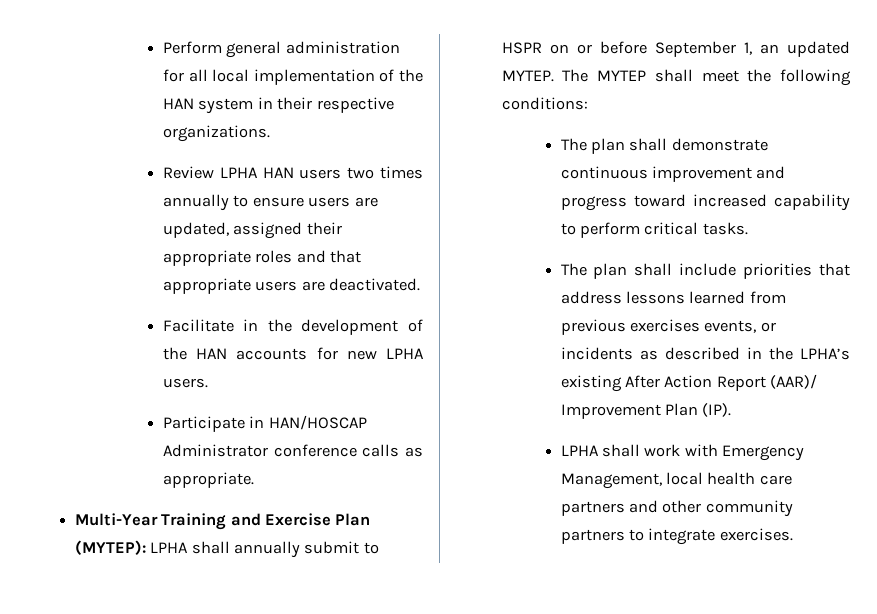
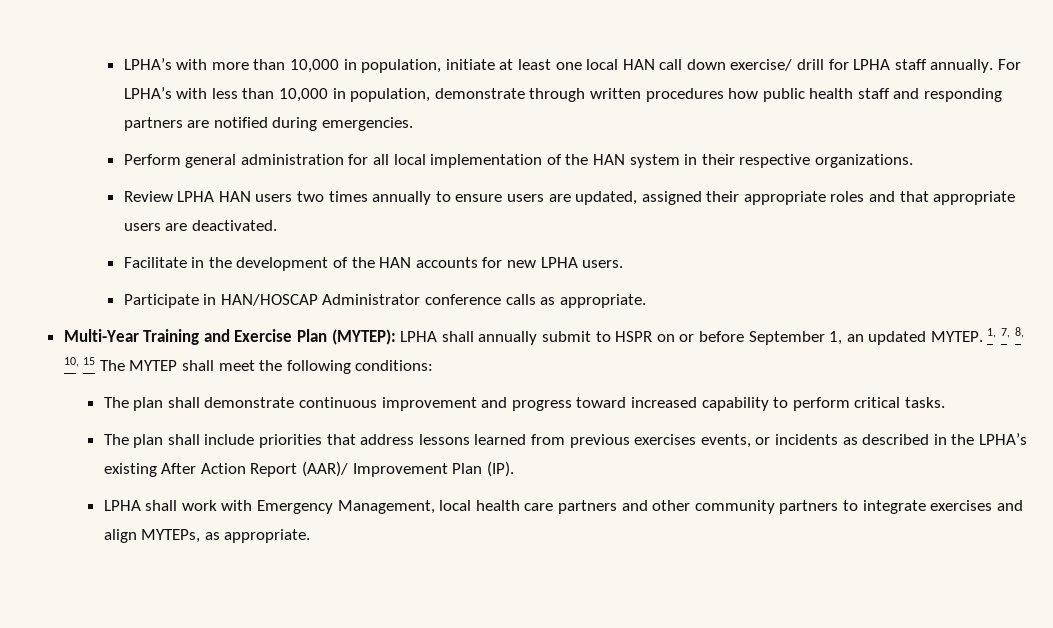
+ LPHA’s with more than 10,000 in population, initiate at least one local HAN call down exercise/ drill for LPHA staff annually. For LPHA’s with less than 10,000 in population, demonstrate through written procedures how public health staff and responding partners are notified during emergencies.
- The MYTEP shall meet the following conditions:
+ 1, 7, 8, 10, 15 The MYTEP shall meet the following conditions:
- LPHA shall work with Emergency Management, local health care partners and other community partners to integrate exercises.
+ LPHA shall work with Emergency Management, local health care partners and other community partners to integrate exercises and align MYTEPs, as appropriate.

